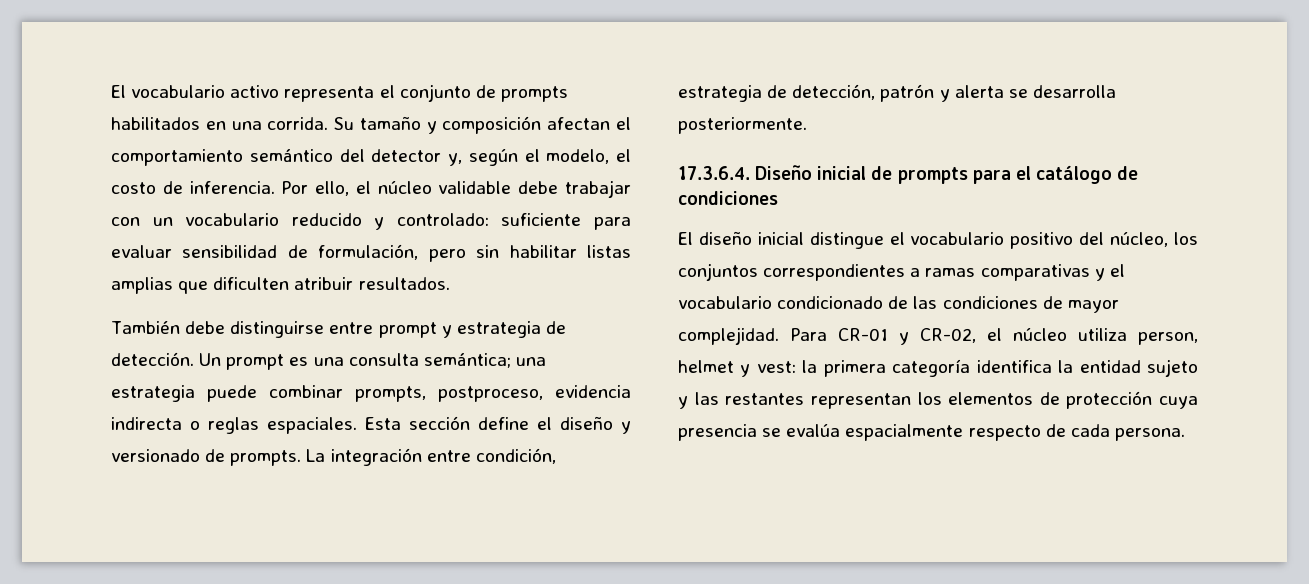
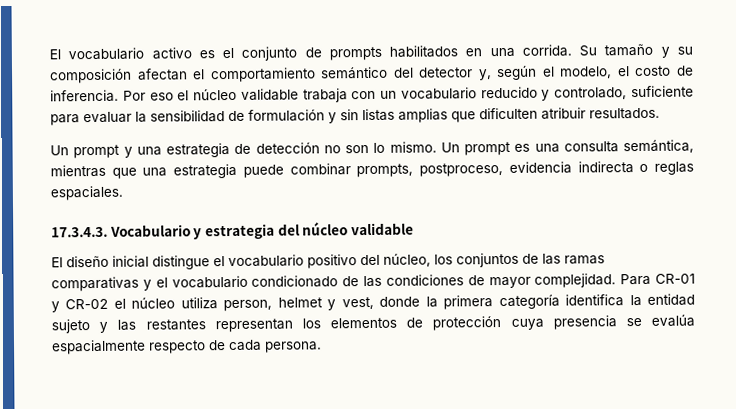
- El vocabulario activo representa el conjunto de prompts habilitados en una corrida.
+ El vocabulario activo es el conjunto de prompts habilitados en una corrida.
- Su tamaño y composición afectan el comportamiento semántico del detector y, según el modelo, el costo de inferencia.
+ Su tamaño y su composición afectan el comportamiento semántico del detector y, según el modelo, el costo de inferencia.
- Por ello, el núcleo validable debe trabajar con un vocabulario reducido y controlado: suficiente para evaluar sensibilidad de formulación, pero sin habilitar listas amplias que dificulten atribuir resultados.
+ Por eso el núcleo validable trabaja con un vocabulario reducido y controlado, suficiente para evaluar la sensibilidad de formulación y sin listas amplias que dificulten atribuir resultados.
- También debe distinguirse entre prompt y estrategia de detección.
+ Un prompt y una estrategia de detección no son lo mismo.
- Un prompt es una consulta semántica; una estrategia puede combinar prompts, postproceso, evidencia indirecta o reglas espaciales. Esta sección define el diseño y versionado de prompts. La integración entre condición, estrategia de detección, patrón y alerta se desarrolla posteriormente.
- 17.3.6.4. Diseño inicial de prompts para el catálogo de condiciones
+ Un prompt es una consulta semántica, mientras que una estrategia puede combinar prompts, postproceso, evidencia indirecta o reglas espaciales.
+ 17.3.4.3. Vocabulario y estrategia del núcleo validable
- El diseño inicial distingue el vocabulario positivo del núcleo, los conjuntos correspondientes a ramas comparativas y el vocabulario condicionado de las condiciones de mayor complejidad.
+ El diseño inicial distingue el vocabulario positivo del núcleo, los conjuntos de las ramas comparativas y el vocabulario condicionado de las condiciones de mayor complejidad.
- Para CR-01 y CR-02, el núcleo utiliza person, helmet y vest: la primera categoría identifica la entidad sujeto y las restantes representan los elementos de protección cuya presencia se evalúa espacialmente respecto de cada persona.
+ Para CR-01 y CR-02 el núcleo utiliza person, helmet y vest, donde la primera categoría identifica la entidad sujeto y las restantes representan los elementos de protección cuya presencia se evalúa espacialmente respecto de cada persona.

